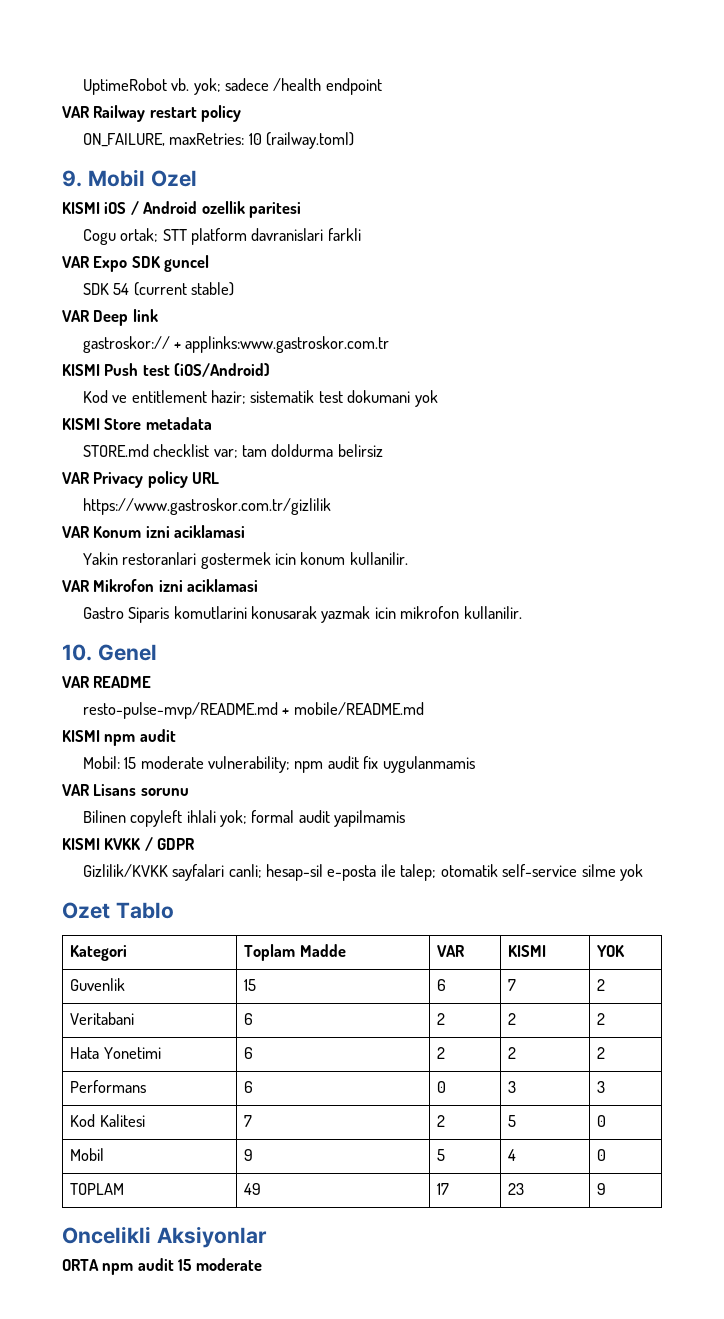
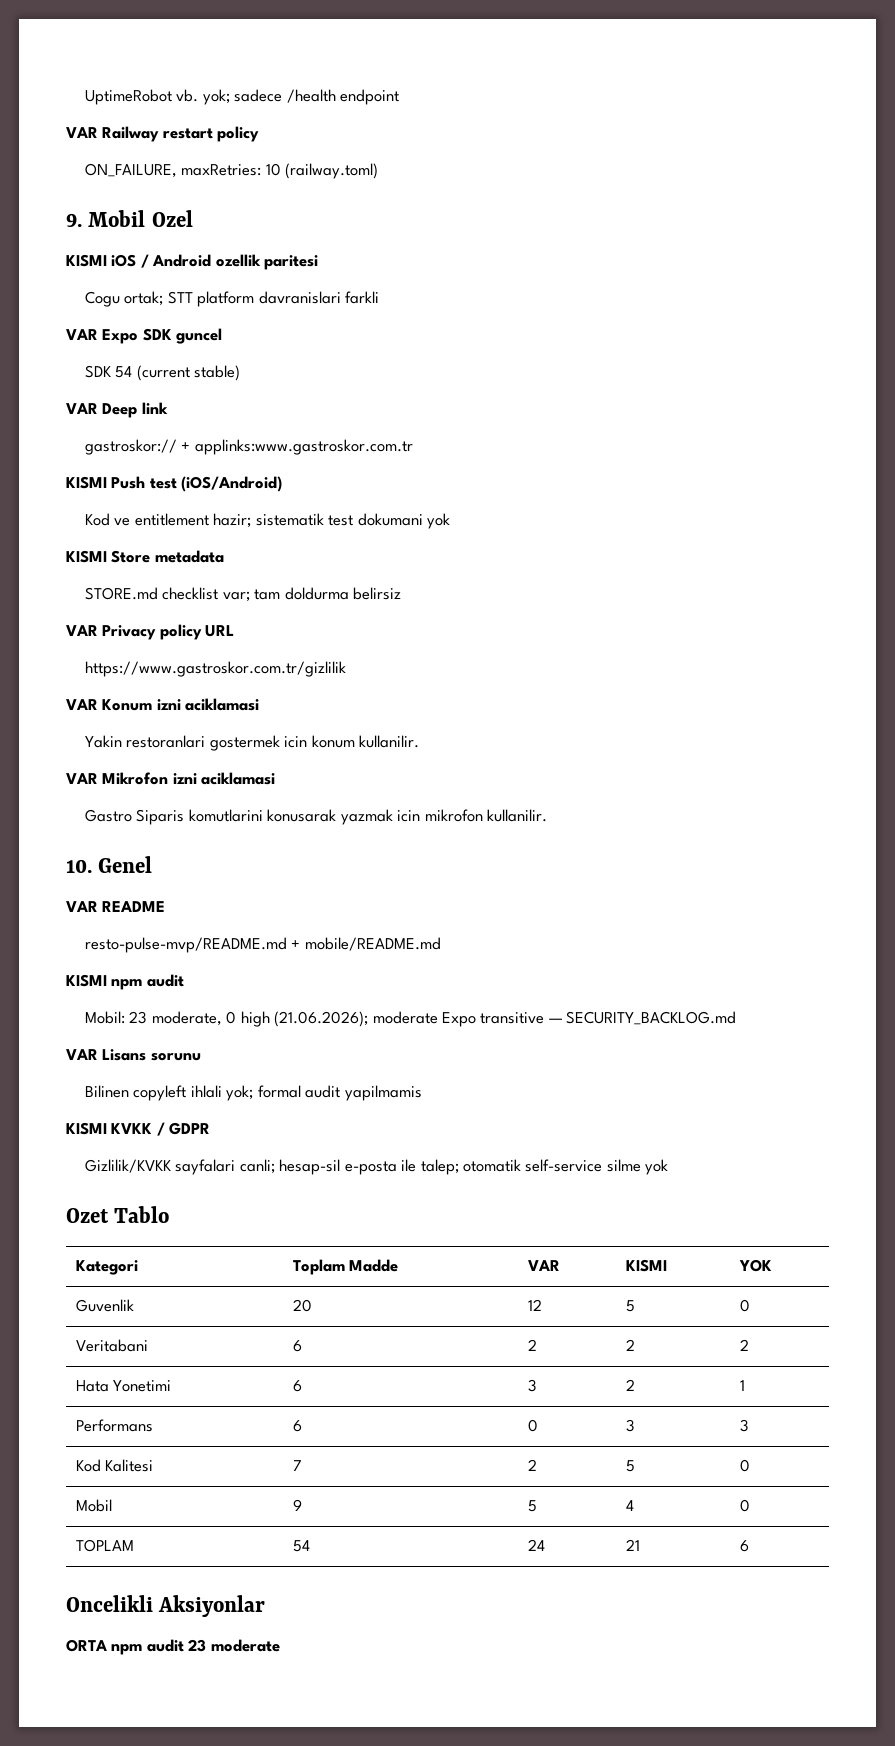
- Mobil: 15 moderate vulnerability; npm audit fix uygulanmamis
+ Mobil: 23 moderate, 0 high (21.06.2026); moderate Expo transitive — SECURITY_BACKLOG.md
- Guvenlik | 15 | 6 | 7 | 2
+ Guvenlik | 20 | 12 | 5 | 0
- Hata Yonetimi | 6 | 2 | 2 | 2
+ Hata Yonetimi | 6 | 3 | 2 | 1
- TOPLAM | 49 | 17 | 23 | 9
+ TOPLAM | 54 | 24 | 21 | 6
- ORTA npm audit 15 moderate
+ ORTA npm audit 23 moderate

